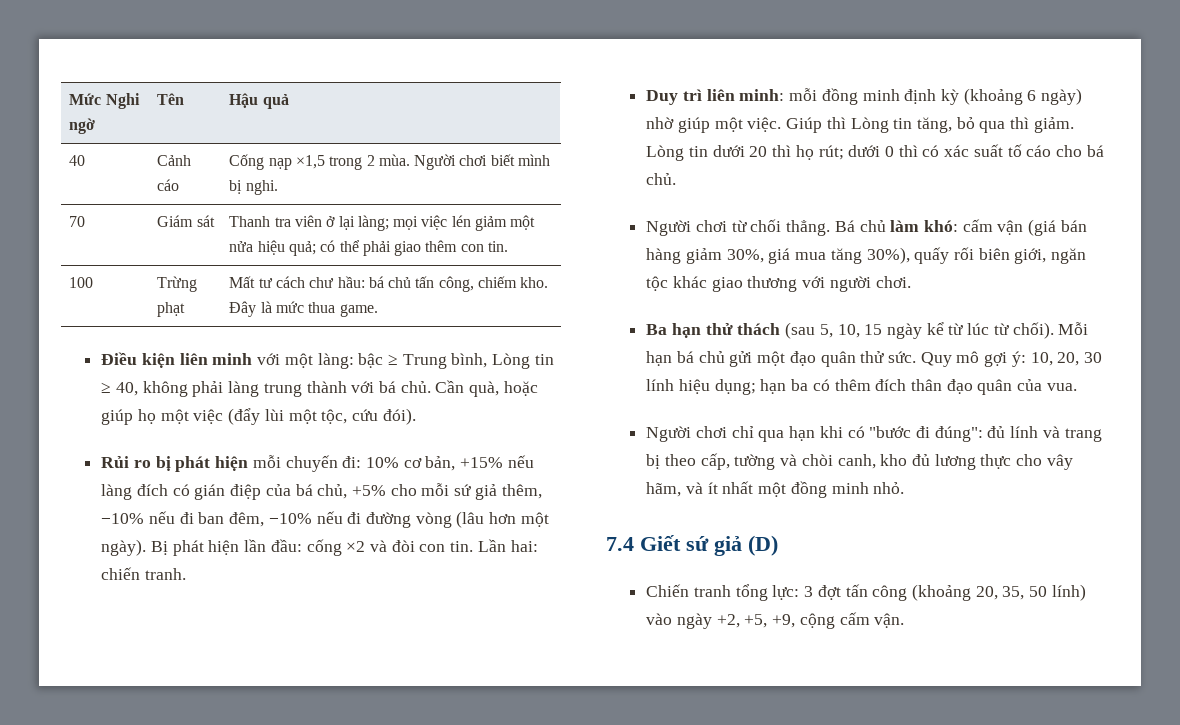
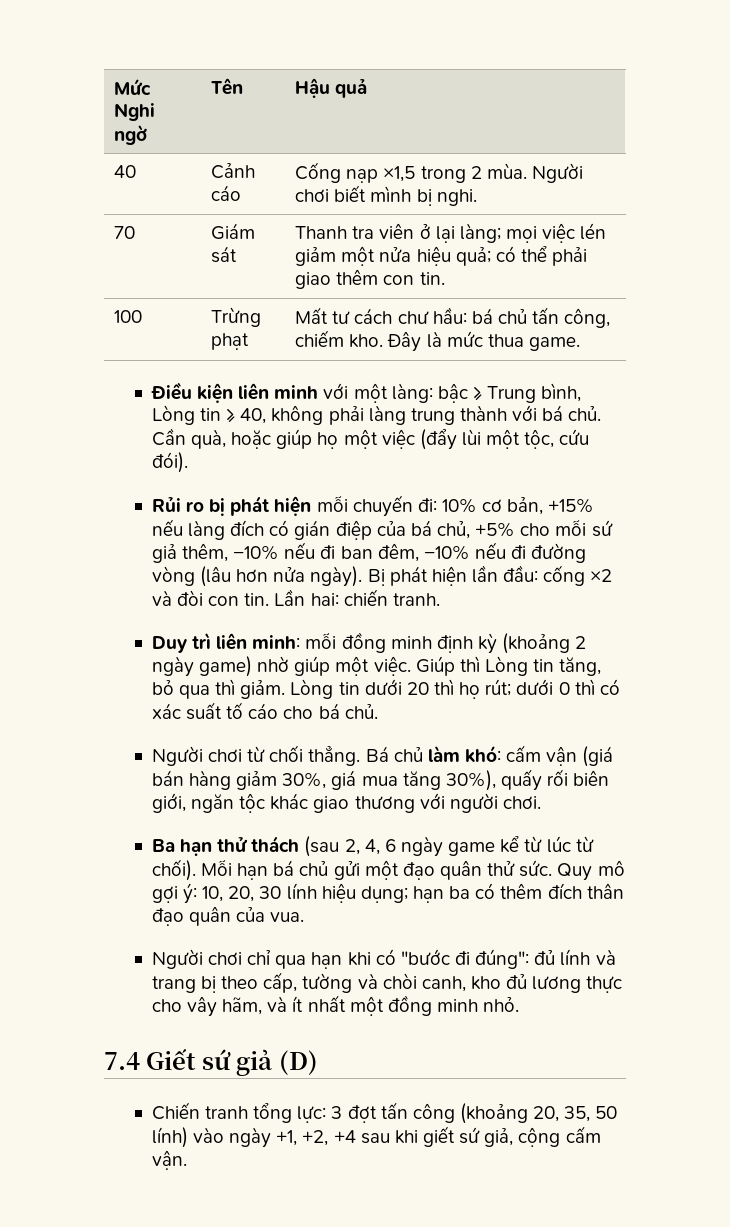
- Rủi ro bị phát hiện mỗi chuyến đi: 10% cơ bản, +15% nếu làng đích có gián điệp của bá chủ, +5% cho mỗi sứ giả thêm, −10% nếu đi ban đêm, −10% nếu đi đường vòng (lâu hơn một ngày).
+ Rủi ro bị phát hiện mỗi chuyến đi: 10% cơ bản, +15% nếu làng đích có gián điệp của bá chủ, +5% cho mỗi sứ giả thêm, −10% nếu đi ban đêm, −10% nếu đi đường vòng (lâu hơn nửa ngày).
- Duy trì liên minh: mỗi đồng minh định kỳ (khoảng 6 ngày) nhờ giúp một việc.
+ Duy trì liên minh: mỗi đồng minh định kỳ (khoảng 2 ngày game) nhờ giúp một việc.
- Ba hạn thử thách (sau 5, 10, 15 ngày kể từ lúc từ chối).
+ Ba hạn thử thách (sau 2, 4, 6 ngày game kể từ lúc từ chối).
- Chiến tranh tổng lực: 3 đợt tấn công (khoảng 20, 35, 50 lính) vào ngày +2, +5, +9, cộng cấm vận.
+ Chiến tranh tổng lực: 3 đợt tấn công (khoảng 20, 35, 50 lính) vào ngày +1, +2, +4 sau khi giết sứ giả, cộng cấm vận.

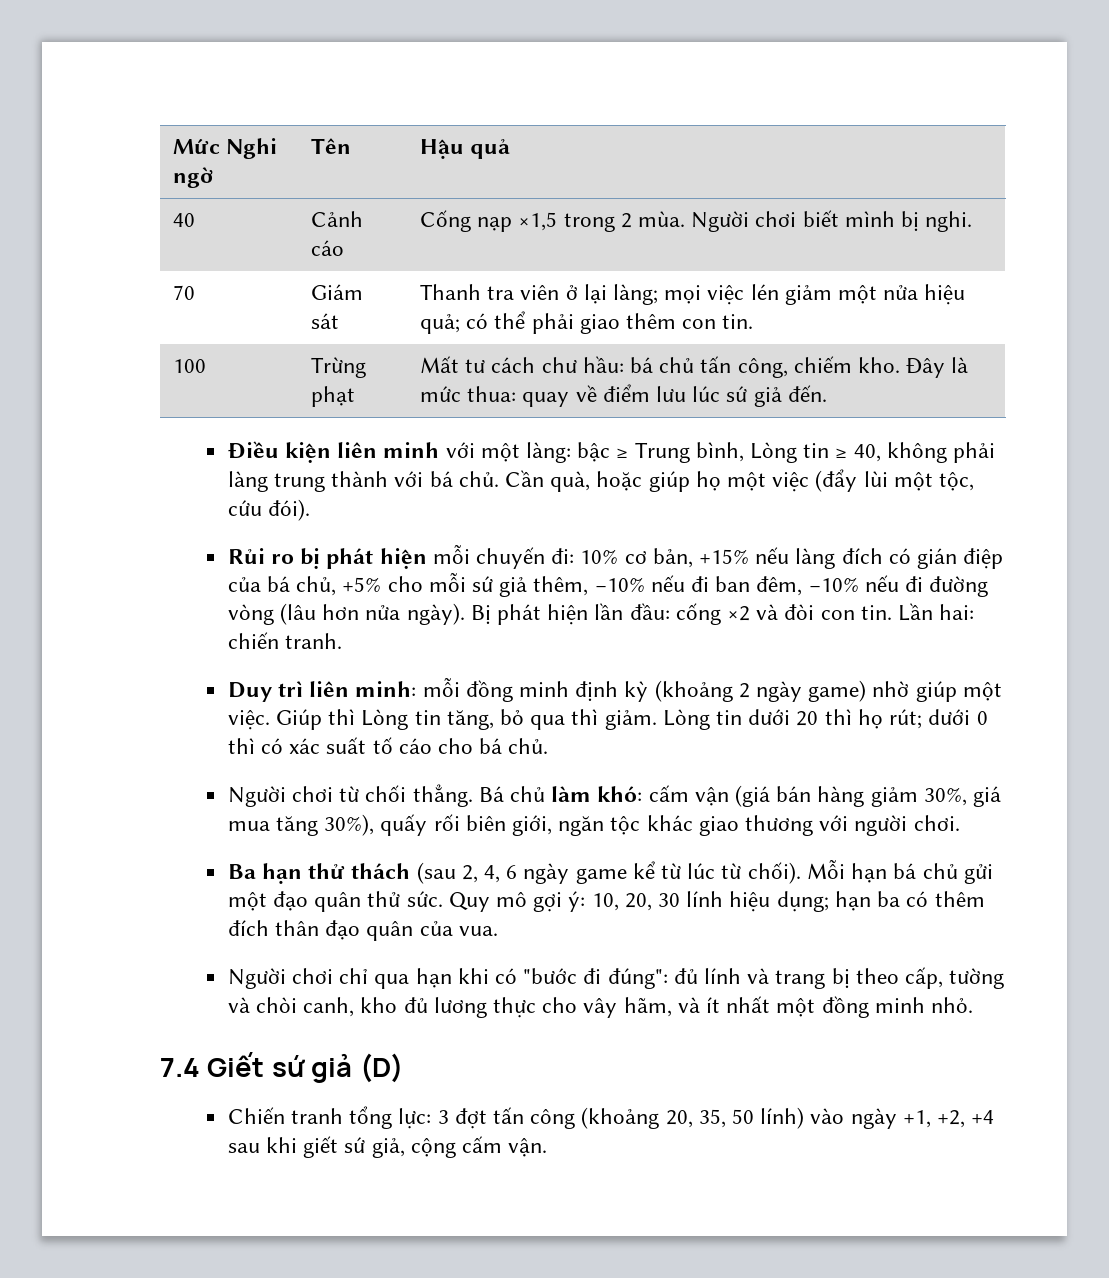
- 100 | Trừng phạt | Mất tư cách chư hầu: bá chủ tấn công, chiếm kho. Đây là mức thua game.
+ 100 | Trừng phạt | Mất tư cách chư hầu: bá chủ tấn công, chiếm kho. Đây là mức thua: quay về điểm lưu lúc sứ giả đến.

